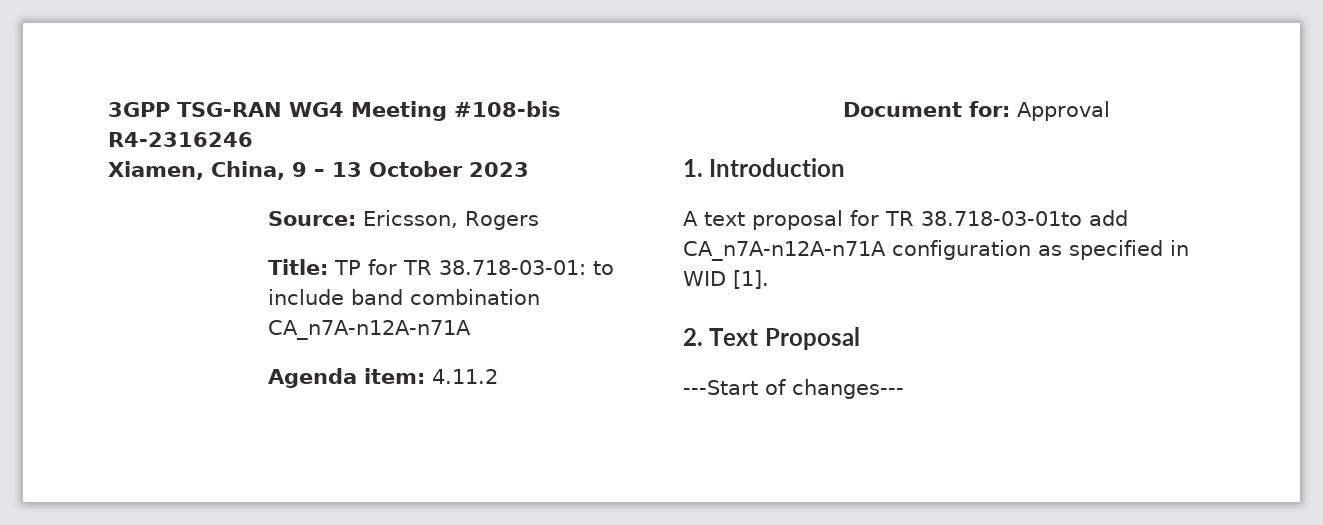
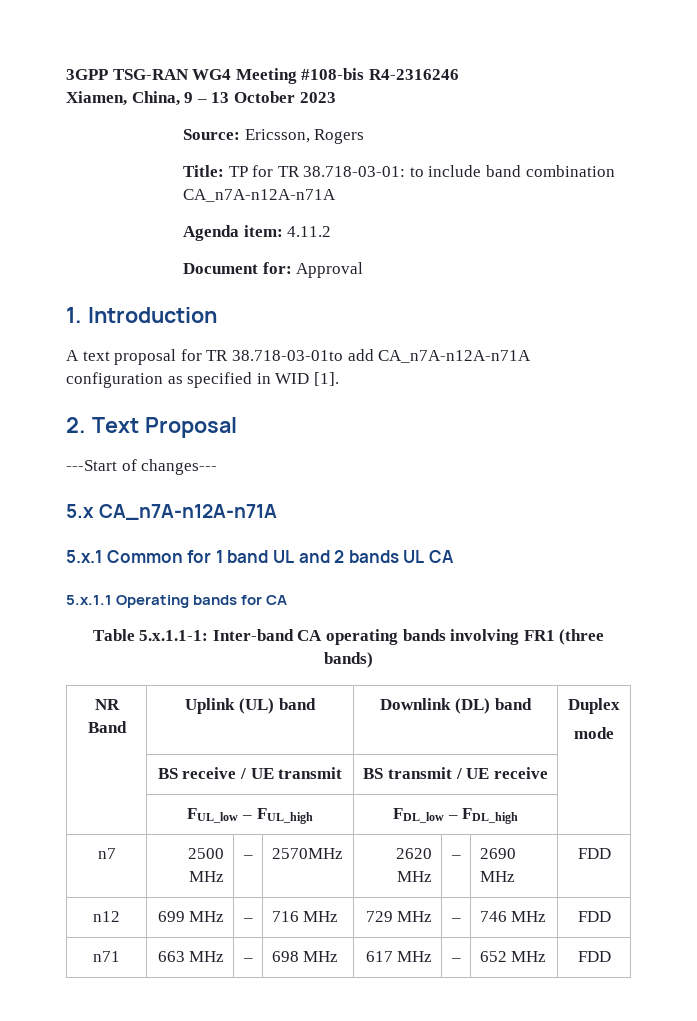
+ 5.x CA_n7A-n12A-n71A
+ 5.x.1 Common for 1 band UL and 2 bands UL CA
+ 5.x.1.1 Operating bands for CA
+ Table 5.x.1.1-1: Inter-band CA operating bands involving FR1 (three bands)
+ NR Band | Uplink (UL) band | Downlink (DL) band | Duplex
+ mode
+ | BS receive / UE transmit | BS transmit / UE receive |
+ | FUL_low – FUL_high | FDL_low – FDL_high |
+ n7 | 2500 MHz | – | 2570MHz | 2620 MHz | – | 2690 MHz | FDD
+ n12 | 699 MHz | – | 716 MHz | 729 MHz | – | 746 MHz | FDD
+ n71 | 663 MHz | – | 698 MHz | 617 MHz | – | 652 MHz | FDD

